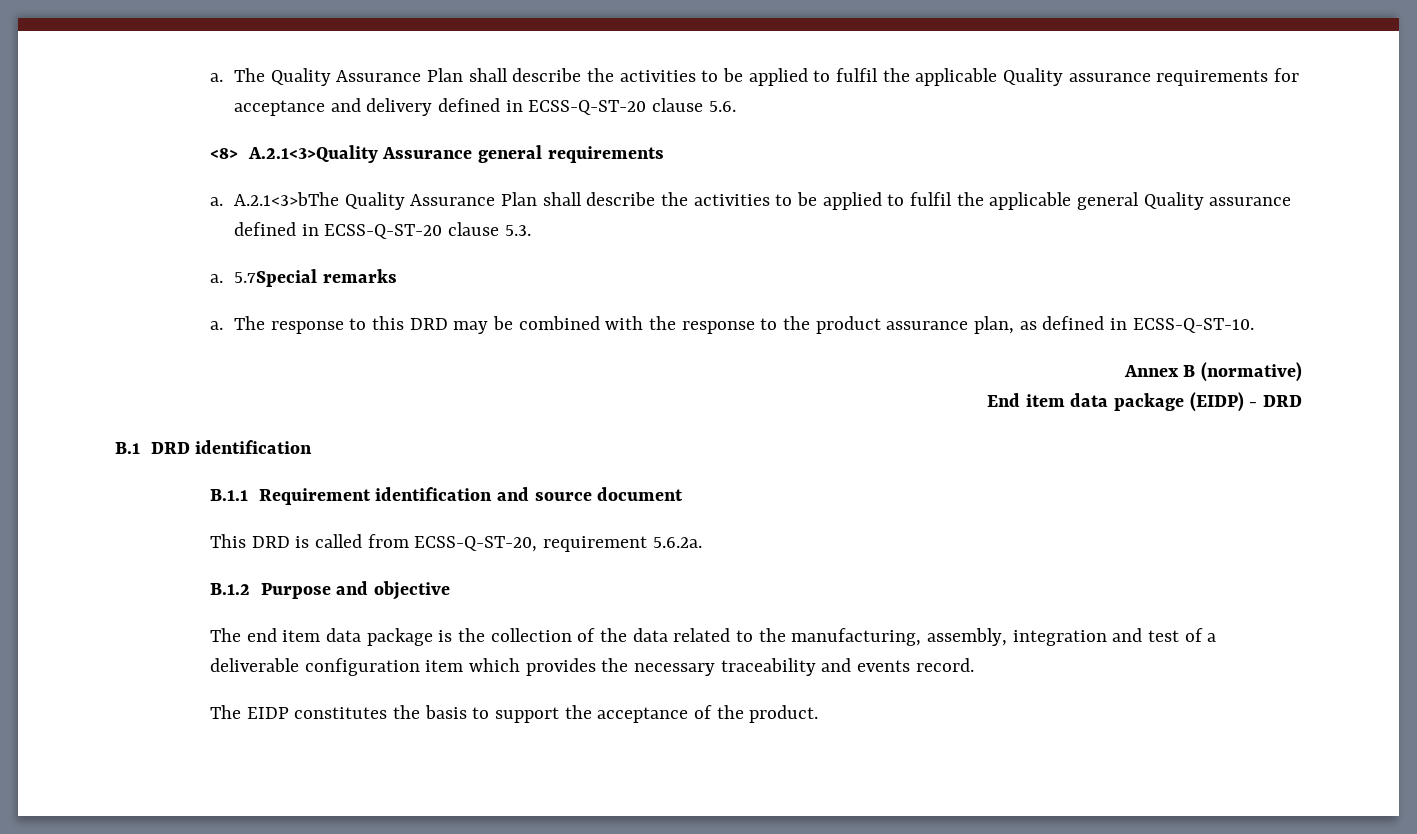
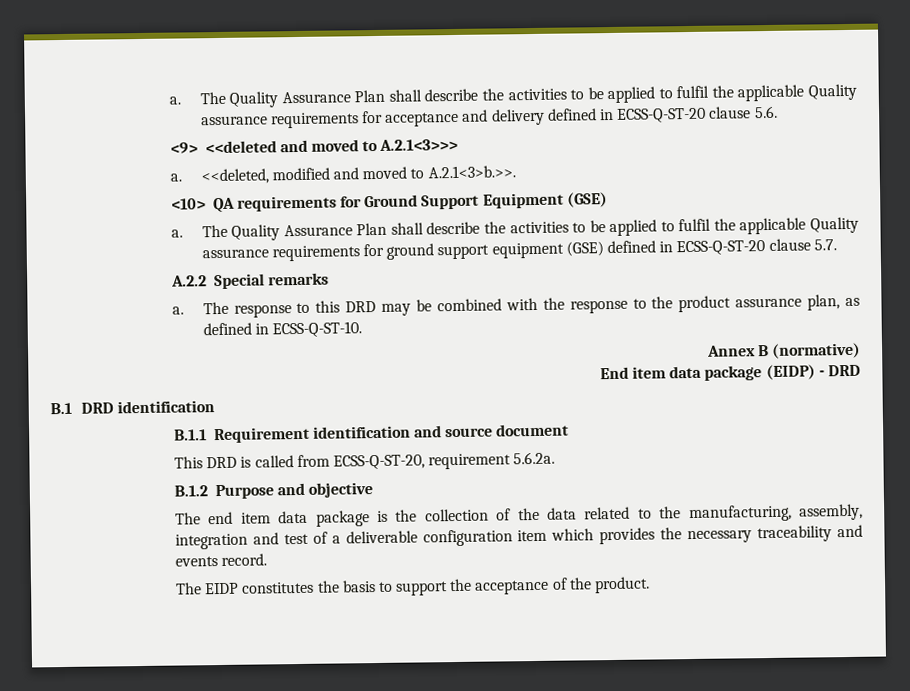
- <8> A.2.1<3>Quality Assurance general requirements
- a. A.2.1<3>bThe Quality Assurance Plan shall describe the activities to be applied to fulfil the applicable general Quality assurance defined in ECSS-Q-ST-20 clause 5.3.
- a. 5.7Special remarks
+ <9> <<deleted and moved to A.2.1<3>>>
+ a. <<deleted, modified and moved to A.2.1<3>b.>>.
+ <10> QA requirements for Ground Support Equipment (GSE)
+ a. The Quality Assurance Plan shall describe the activities to be applied to fulfil the applicable Quality assurance requirements for ground support equipment (GSE) defined in ECSS-Q-ST-20 clause 5.7.
+ A.2.2 Special remarks

